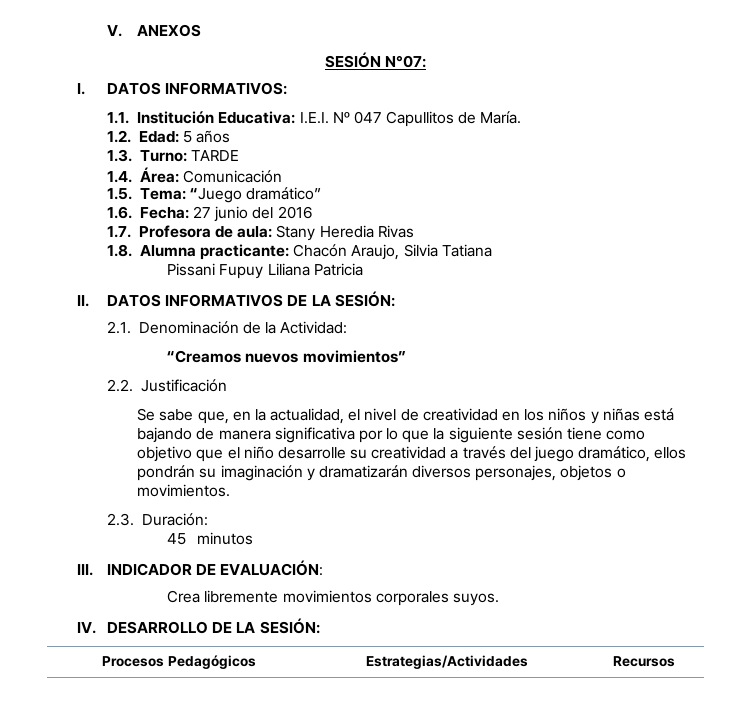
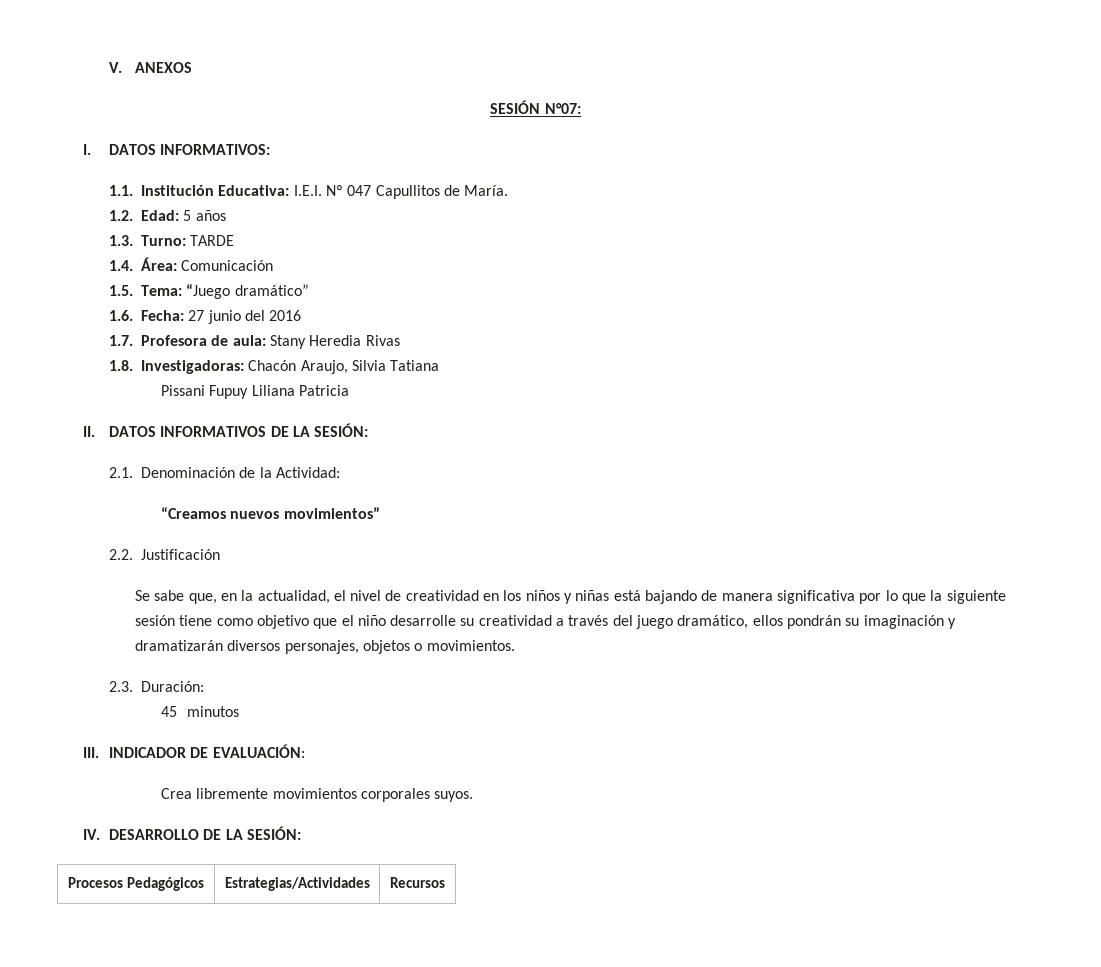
- 1.8. Alumna practicante: Chacón Araujo, Silvia Tatiana
+ 1.8. Investigadoras: Chacón Araujo, Silvia Tatiana

